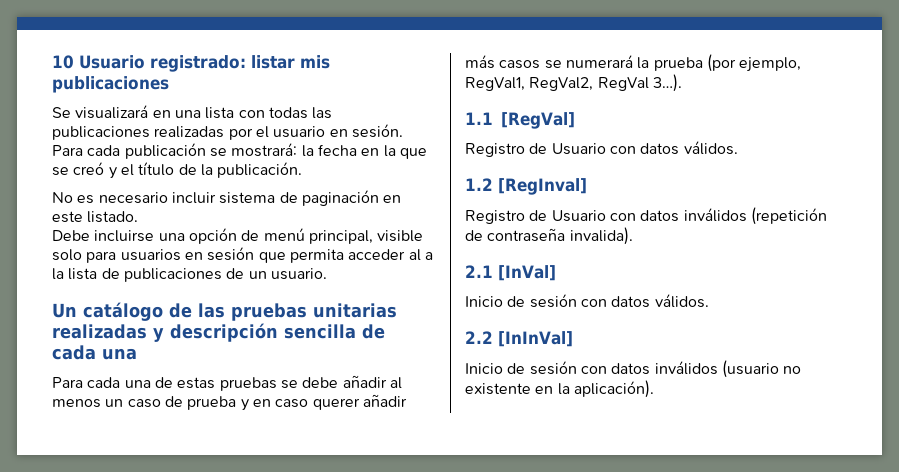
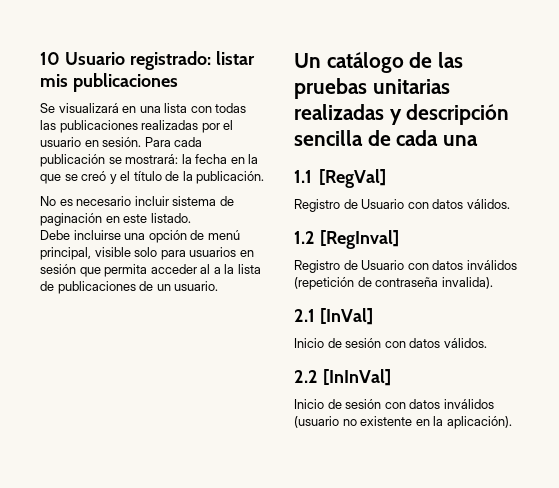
- Para cada una de estas pruebas se debe añadir al menos un caso de prueba y en caso querer añadir más casos se numerará la prueba (por ejemplo, RegVal1, RegVal2, RegVal 3…).

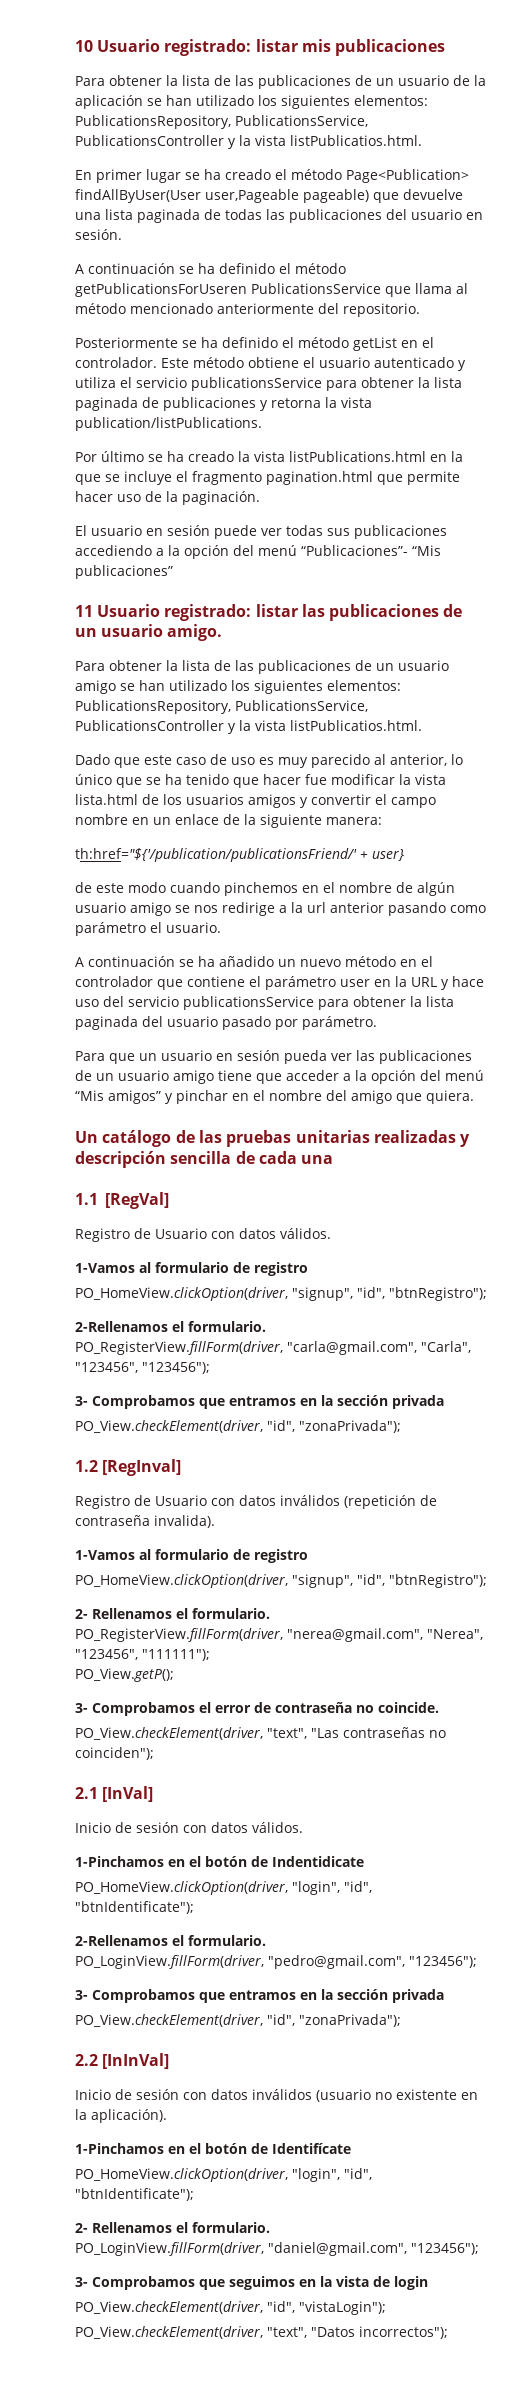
- Se visualizará en una lista con todas las publicaciones realizadas por el usuario en sesión. Para cada publicación se mostrará: la fecha en la que se creó y el título de la publicación.
- No es necesario incluir sistema de paginación en este listado.
- Debe incluirse una opción de menú principal, visible solo para usuarios en sesión que permita acceder al a la lista de publicaciones de un usuario.
+ Para obtener la lista de las publicaciones de un usuario de la aplicación se han utilizado los siguientes elementos: PublicationsRepository, PublicationsService, PublicationsController y la vista listPublicatios.html.
+ En primer lugar se ha creado el método Page<Publication> findAllByUser(User user,Pageable pageable) que devuelve una lista paginada de todas las publicaciones del usuario en sesión.
+ A continuación se ha definido el método getPublicationsForUseren PublicationsService que llama al método mencionado anteriormente del repositorio.
+ Posteriormente se ha definido el método getList en el controlador. Este método obtiene el usuario autenticado y utiliza el servicio publicationsService para obtener la lista paginada de publicaciones y retorna la vista publication/listPublications.
+ Por último se ha creado la vista listPublications.html en la que se incluye el fragmento pagination.html que permite hacer uso de la paginación.
+ El usuario en sesión puede ver todas sus publicaciones accediendo a la opción del menú “Publicaciones”- “Mis publicaciones”
+ 11 Usuario registrado: listar las publicaciones de un usuario amigo.
+ Para obtener la lista de las publicaciones de un usuario amigo se han utilizado los siguientes elementos: PublicationsRepository, PublicationsService, PublicationsController y la vista listPublicatios.html.
+ Dado que este caso de uso es muy parecido al anterior, lo único que se ha tenido que hacer fue modificar la vista lista.html de los usuarios amigos y convertir el campo nombre en un enlace de la siguiente manera:
+ th:href="${'/publication/publicationsFriend/' + user}
+ de este modo cuando pinchemos en el nombre de algún usuario amigo se nos redirige a la url anterior pasando como parámetro el usuario.
+ A continuación se ha añadido un nuevo método en el controlador que contiene el parámetro user en la URL y hace uso del servicio publicationsService para obtener la lista paginada del usuario pasado por parámetro.
+ Para que un usuario en sesión pueda ver las publicaciones de un usuario amigo tiene que acceder a la opción del menú “Mis amigos” y pinchar en el nombre del amigo que quiera.
  Registro de Usuario con datos válidos.
+ 1-Vamos al formulario de registro
+ PO_HomeView.clickOption(driver, "signup", "id", "btnRegistro");
+ 2-Rellenamos el formulario.
+ PO_RegisterView.fillForm(driver, "carla@gmail.com", "Carla", "123456", "123456");
+ 3- Comprobamos que entramos en la sección privada
+ PO_View.checkElement(driver, "id", "zonaPrivada");
  Registro de Usuario con datos inválidos (repetición de contraseña invalida).
+ 1-Vamos al formulario de registro
+ PO_HomeView.clickOption(driver, "signup", "id", "btnRegistro");
+ 2- Rellenamos el formulario.
+ PO_RegisterView.fillForm(driver, "nerea@gmail.com", "Nerea", "123456", "111111");
+ PO_View.getP();
+ 3- Comprobamos el error de contraseña no coincide.
+ PO_View.checkElement(driver, "text", "Las contraseñas no coinciden");
+ 1-Pinchamos en el botón de Indentidicate
+ PO_HomeView.clickOption(driver, "login", "id", "btnIdentificate");
+ 2-Rellenamos el formulario.
+ PO_LoginView.fillForm(driver, "pedro@gmail.com", "123456");
+ 3- Comprobamos que entramos en la sección privada
+ PO_View.checkElement(driver, "id", "zonaPrivada");
+ 1-Pinchamos en el botón de Identifícate
+ PO_HomeView.clickOption(driver, "login", "id", "btnIdentificate");
+ 2- Rellenamos el formulario.
+ PO_LoginView.fillForm(driver, "daniel@gmail.com", "123456");
+ 3- Comprobamos que seguimos en la vista de login
+ PO_View.checkElement(driver, "id", "vistaLogin");
+ PO_View.checkElement(driver, "text", "Datos incorrectos");

